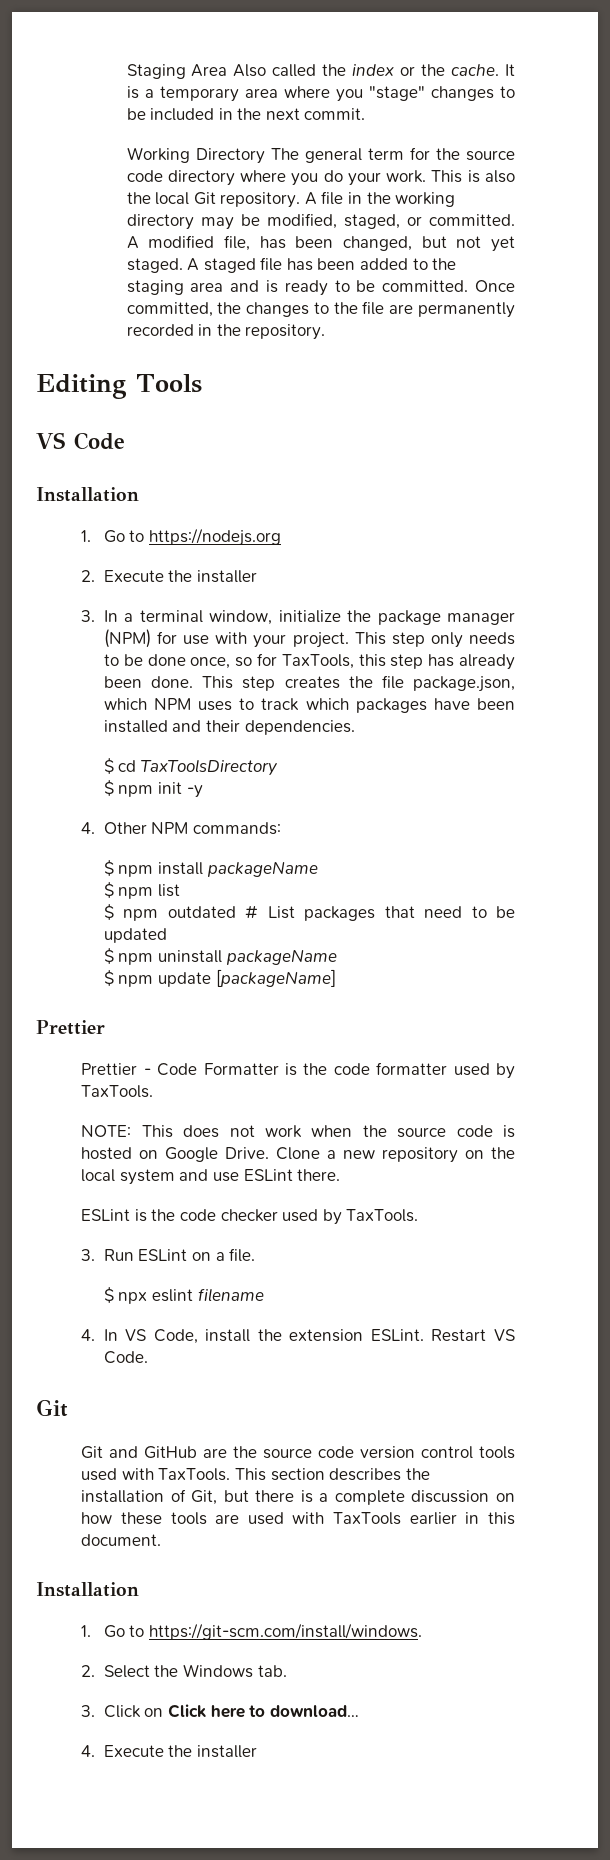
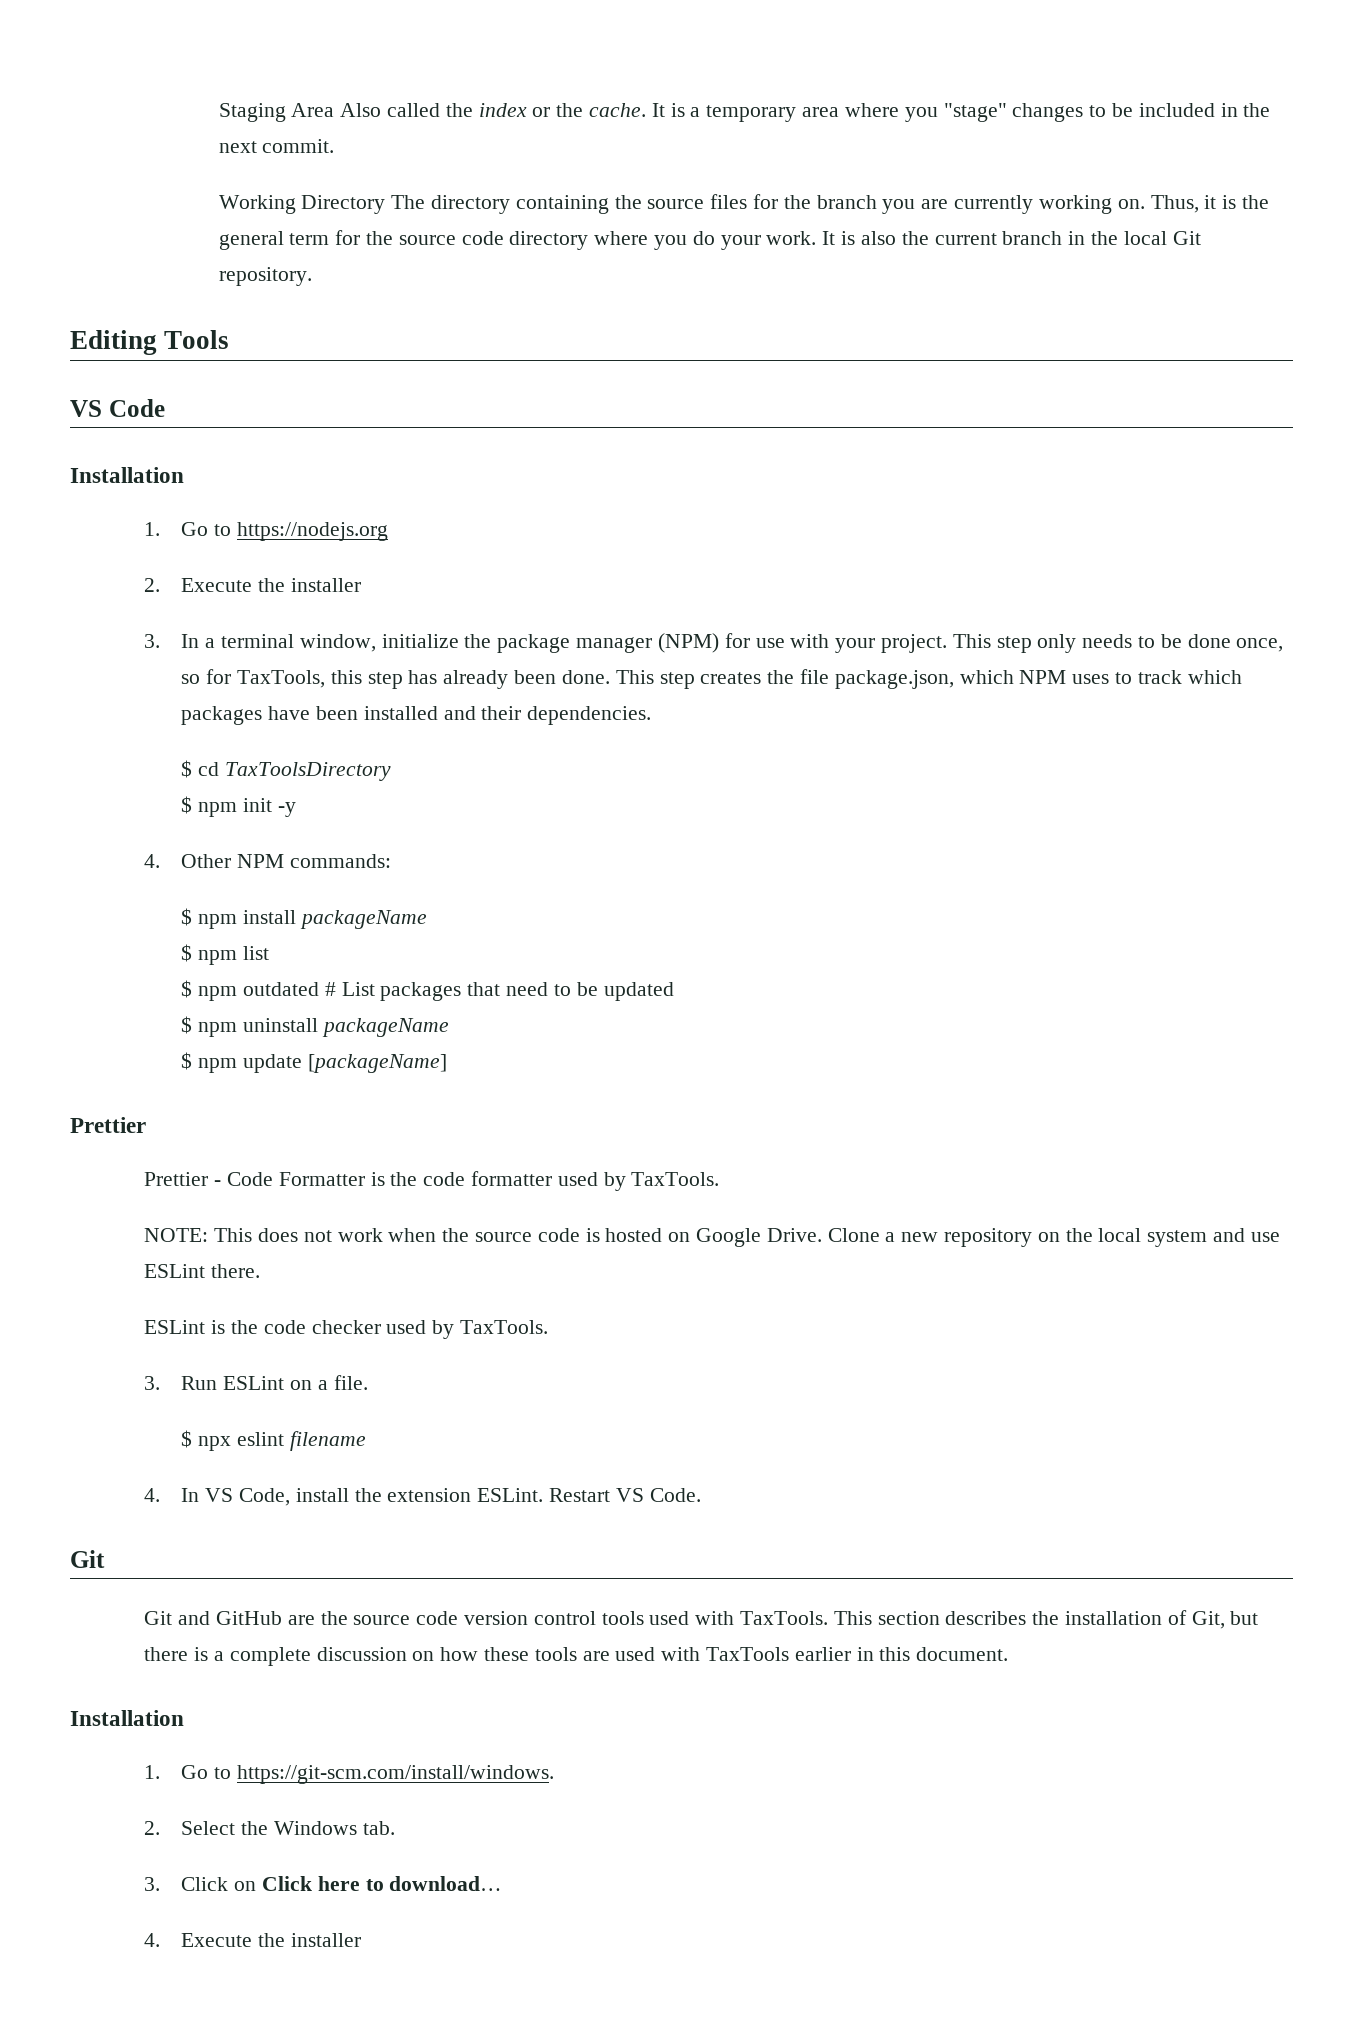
- Working Directory The general term for the source code directory where you do your work.
+ Working Directory The directory containing the source files for the branch you are currently working on. Thus, it is the general term for the source code directory where you do your work.
- This is also the local Git repository. A file in the working directory may be modified, staged, or committed. A modified file, has been changed, but not yet staged. A staged file has been added to the staging area and is ready to be committed. Once committed, the changes to the file are permanently recorded in the repository.
+ It is also the current branch in the local Git repository.

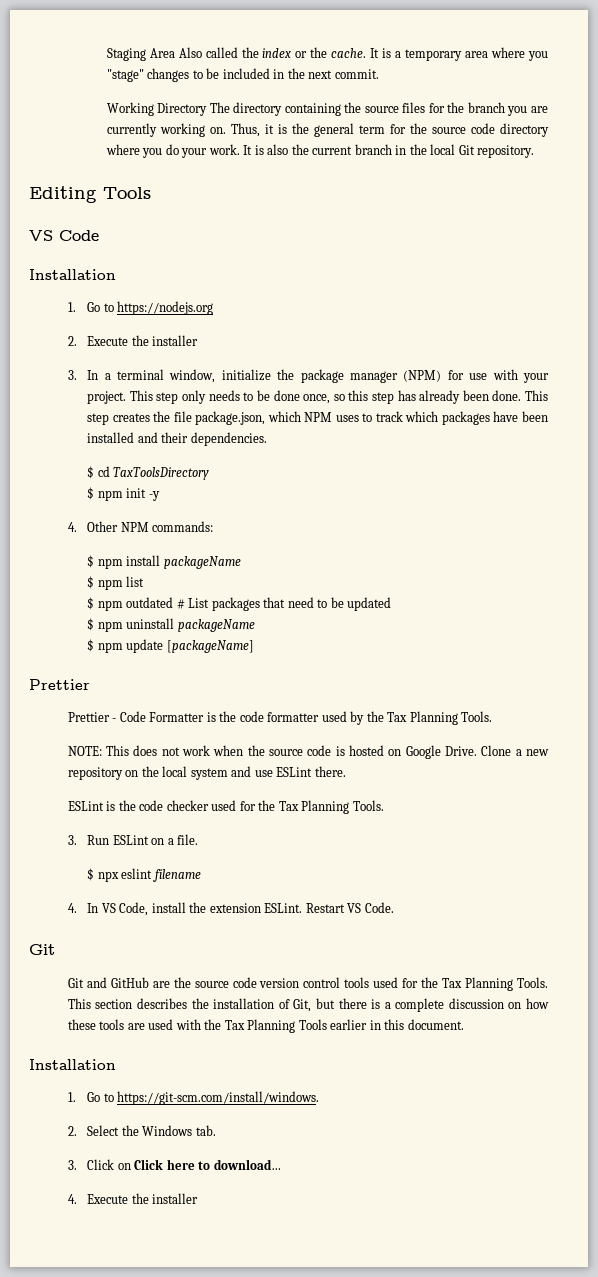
- This step only needs to be done once, so for TaxTools, this step has already been done.
+ This step only needs to be done once, so this step has already been done.
- Prettier - Code Formatter is the code formatter used by TaxTools.
+ Prettier - Code Formatter is the code formatter used by the Tax Planning Tools.
- ESLint is the code checker used by TaxTools.
+ ESLint is the code checker used for the Tax Planning Tools.
- Git and GitHub are the source code version control tools used with TaxTools.
+ Git and GitHub are the source code version control tools used for the Tax Planning Tools.
- This section describes the installation of Git, but there is a complete discussion on how these tools are used with TaxTools earlier in this document.
+ This section describes the installation of Git, but there is a complete discussion on how these tools are used with the Tax Planning Tools earlier in this document.

